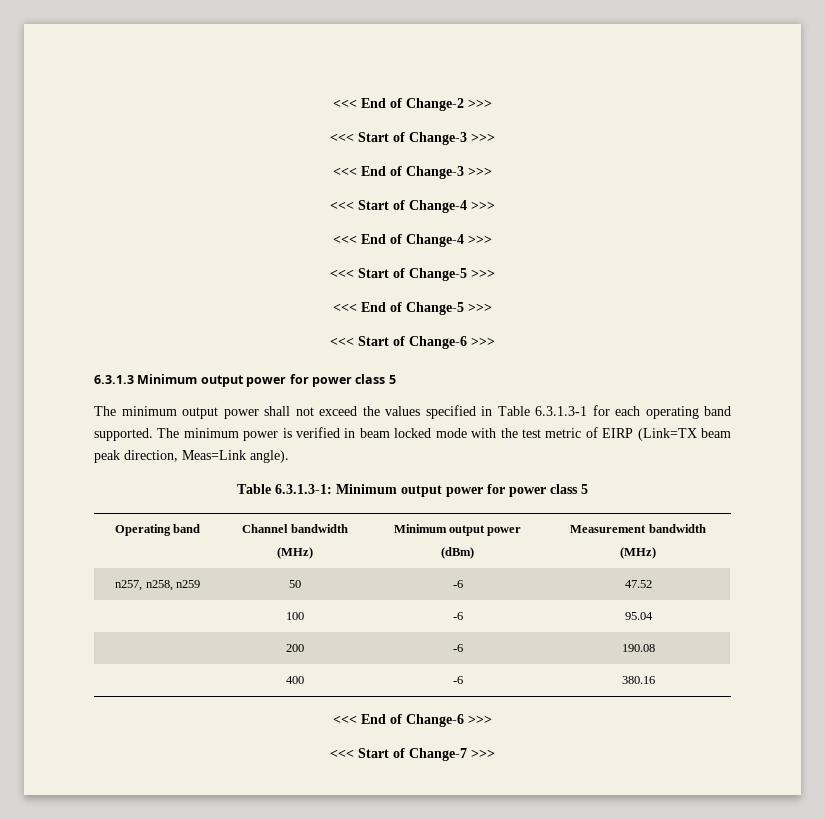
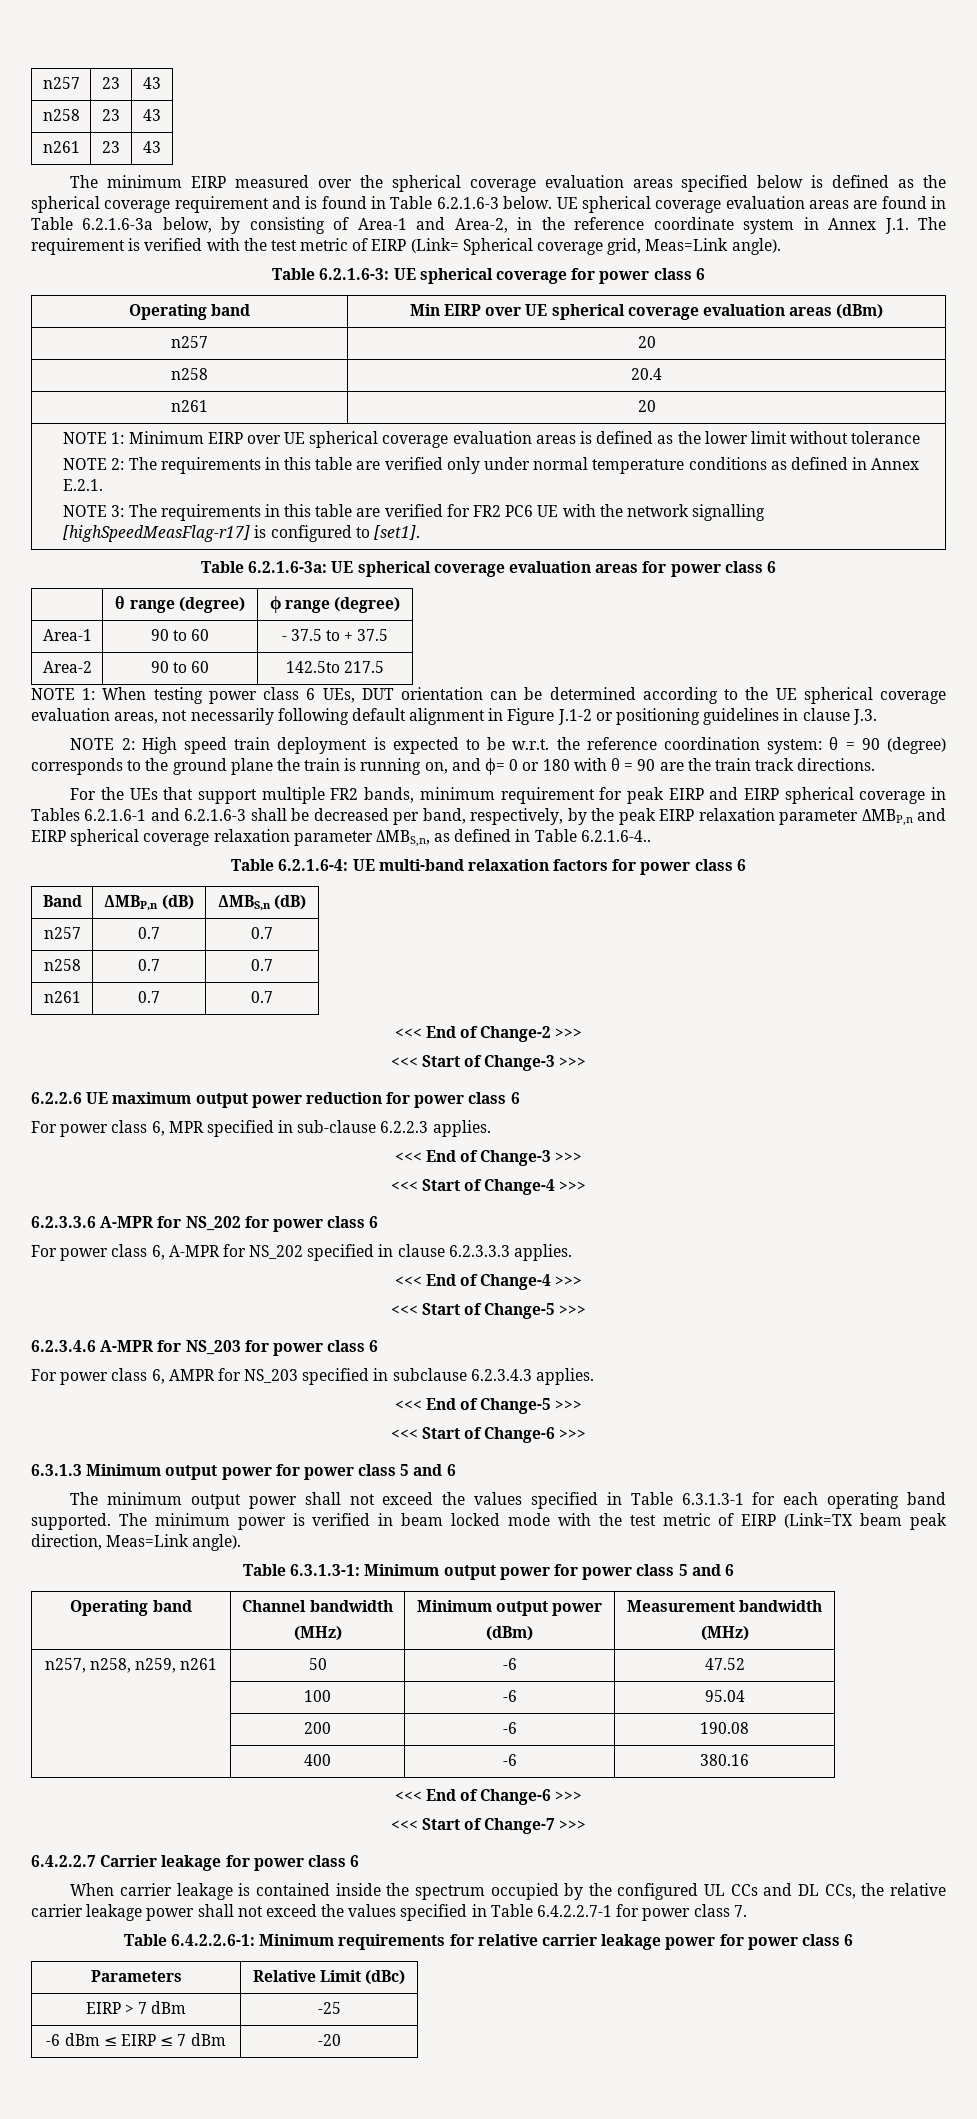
+ n257 | 23 | 43
+ n258 | 23 | 43
+ n261 | 23 | 43
+ The minimum EIRP measured over the spherical coverage evaluation areas specified below is defined as the spherical coverage requirement and is found in Table 6.2.1.6-3 below. UE spherical coverage evaluation areas are found in Table 6.2.1.6-3a below, by consisting of Area-1 and Area-2, in the reference coordinate system in Annex J.1. The requirement is verified with the test metric of EIRP (Link= Spherical coverage grid, Meas=Link angle).
+ Table 6.2.1.6-3: UE spherical coverage for power class 6
+ Operating band | Min EIRP over UE spherical coverage evaluation areas (dBm)
+ n257 | 20
+ n258 | 20.4
+ n261 | 20
+ NOTE 1: Minimum EIRP over UE spherical coverage evaluation areas is defined as the lower limit without tolerance
+ NOTE 2: The requirements in this table are verified only under normal temperature conditions as defined in Annex E.2.1.
+ NOTE 3: The requirements in this table are verified for FR2 PC6 UE with the network signalling [highSpeedMeasFlag-r17] is configured to [set1].
+ Table 6.2.1.6-3a: UE spherical coverage evaluation areas for power class 6
+ | θ range (degree) | ϕ range (degree)
+ Area-1 | 90 to 60 | - 37.5 to + 37.5
+ Area-2 | 90 to 60 | 142.5to 217.5
+ NOTE 1: When testing power class 6 UEs, DUT orientation can be determined according to the UE spherical coverage evaluation areas, not necessarily following default alignment in Figure J.1-2 or positioning guidelines in clause J.3.
+ NOTE 2: High speed train deployment is expected to be w.r.t. the reference coordination system: θ = 90 (degree) corresponds to the ground plane the train is running on, and ϕ= 0 or 180 with θ = 90 are the train track directions.
+ For the UEs that support multiple FR2 bands, minimum requirement for peak EIRP and EIRP spherical coverage in Tables 6.2.1.6-1 and 6.2.1.6-3 shall be decreased per band, respectively, by the peak EIRP relaxation parameter ΔMBP,n and EIRP spherical coverage relaxation parameter ΔMBS,n, as defined in Table 6.2.1.6-4..
+ Table 6.2.1.6-4: UE multi-band relaxation factors for power class 6
+ Band | ΔMBP,n (dB) | ΔMBS,n (dB)
+ n257 | 0.7 | 0.7
+ n258 | 0.7 | 0.7
+ n261 | 0.7 | 0.7
+ 6.2.2.6 UE maximum output power reduction for power class 6
+ For power class 6, MPR specified in sub-clause 6.2.2.3 applies.
+ 6.2.3.3.6 A-MPR for NS_202 for power class 6
+ For power class 6, A-MPR for NS_202 specified in clause 6.2.3.3.3 applies.
+ 6.2.3.4.6 A-MPR for NS_203 for power class 6
+ For power class 6, AMPR for NS_203 specified in subclause 6.2.3.4.3 applies.
- 6.3.1.3 Minimum output power for power class 5
+ 6.3.1.3 Minimum output power for power class 5 and 6
- Table 6.3.1.3-1: Minimum output power for power class 5
+ Table 6.3.1.3-1: Minimum output power for power class 5 and 6
- n257, n258, n259 | 50 | -6 | 47.52
+ n257, n258, n259, n261 | 50 | -6 | 47.52
+ 6.4.2.2.7 Carrier leakage for power class 6
+ When carrier leakage is contained inside the spectrum occupied by the configured UL CCs and DL CCs, the relative carrier leakage power shall not exceed the values specified in Table 6.4.2.2.7-1 for power class 7.
+ Table 6.4.2.2.6-1: Minimum requirements for relative carrier leakage power for power class 6
+ Parameters | Relative Limit (dBc)
+ EIRP > 7 dBm | -25
+ -6 dBm ≤ EIRP ≤ 7 dBm | -20

